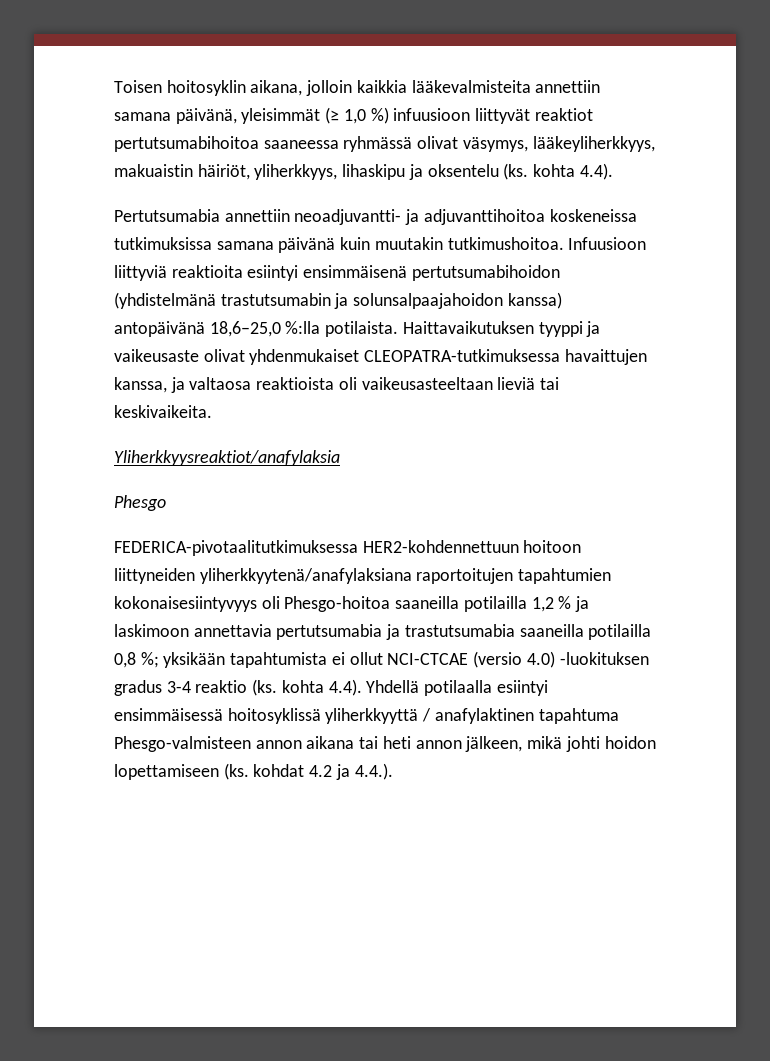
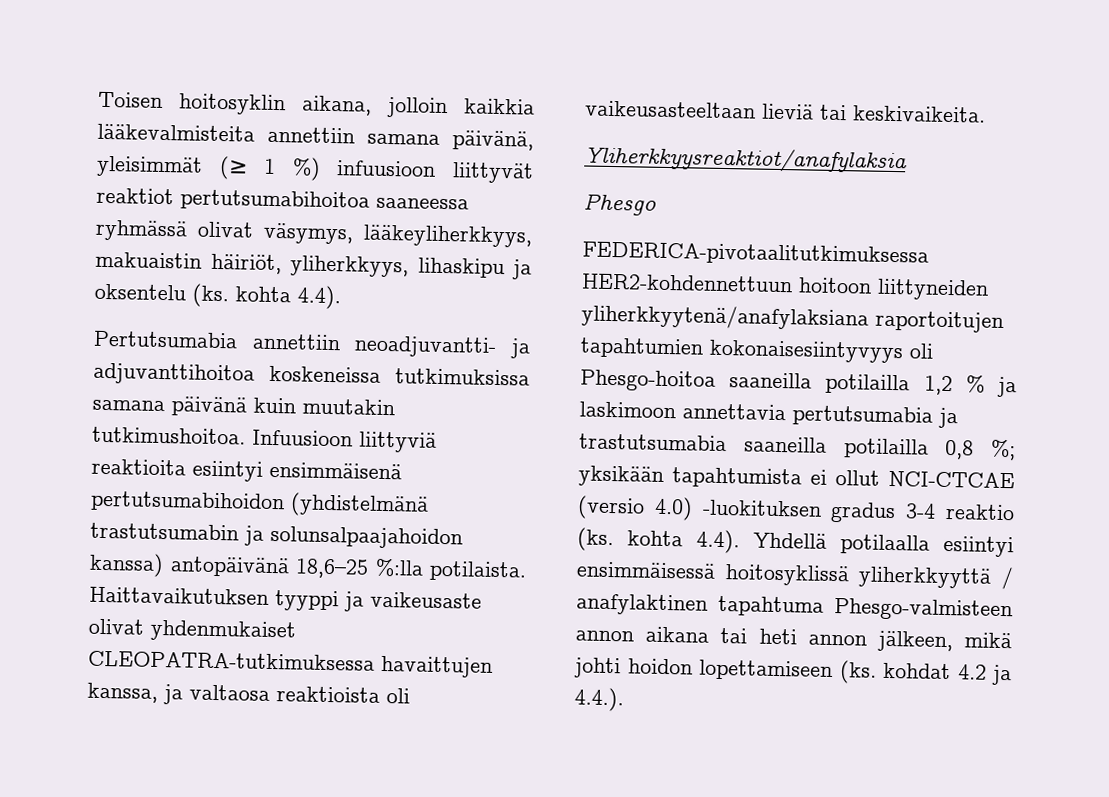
- Toisen hoitosyklin aikana, jolloin kaikkia lääkevalmisteita annettiin samana päivänä, yleisimmät (≥ 1,0 %) infuusioon liittyvät reaktiot pertutsumabihoitoa saaneessa ryhmässä olivat väsymys, lääkeyliherkkyys, makuaistin häiriöt, yliherkkyys, lihaskipu ja oksentelu (ks. kohta 4.4).
+ Toisen hoitosyklin aikana, jolloin kaikkia lääkevalmisteita annettiin samana päivänä, yleisimmät (≥ 1 %) infuusioon liittyvät reaktiot pertutsumabihoitoa saaneessa ryhmässä olivat väsymys, lääkeyliherkkyys, makuaistin häiriöt, yliherkkyys, lihaskipu ja oksentelu (ks. kohta 4.4).
- Infuusioon liittyviä reaktioita esiintyi ensimmäisenä pertutsumabihoidon (yhdistelmänä trastutsumabin ja solunsalpaajahoidon kanssa) antopäivänä 18,6–25,0 %:lla potilaista.
+ Infuusioon liittyviä reaktioita esiintyi ensimmäisenä pertutsumabihoidon (yhdistelmänä trastutsumabin ja solunsalpaajahoidon kanssa) antopäivänä 18,6–25 %:lla potilaista.

